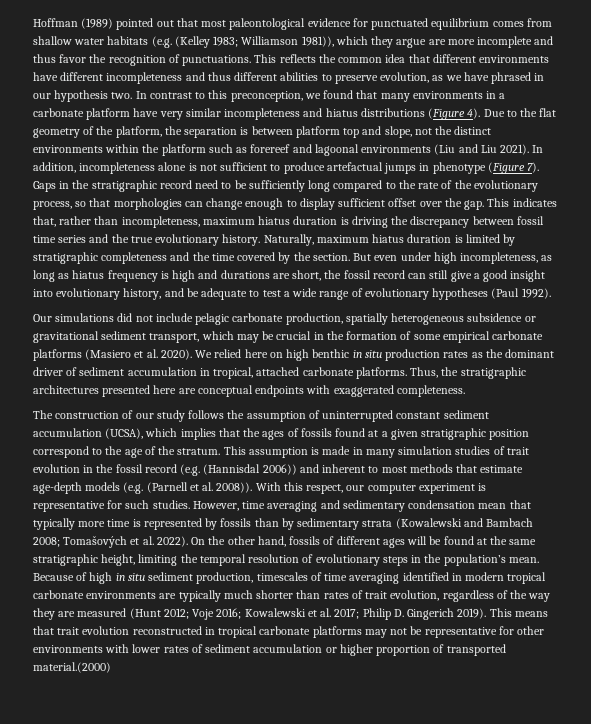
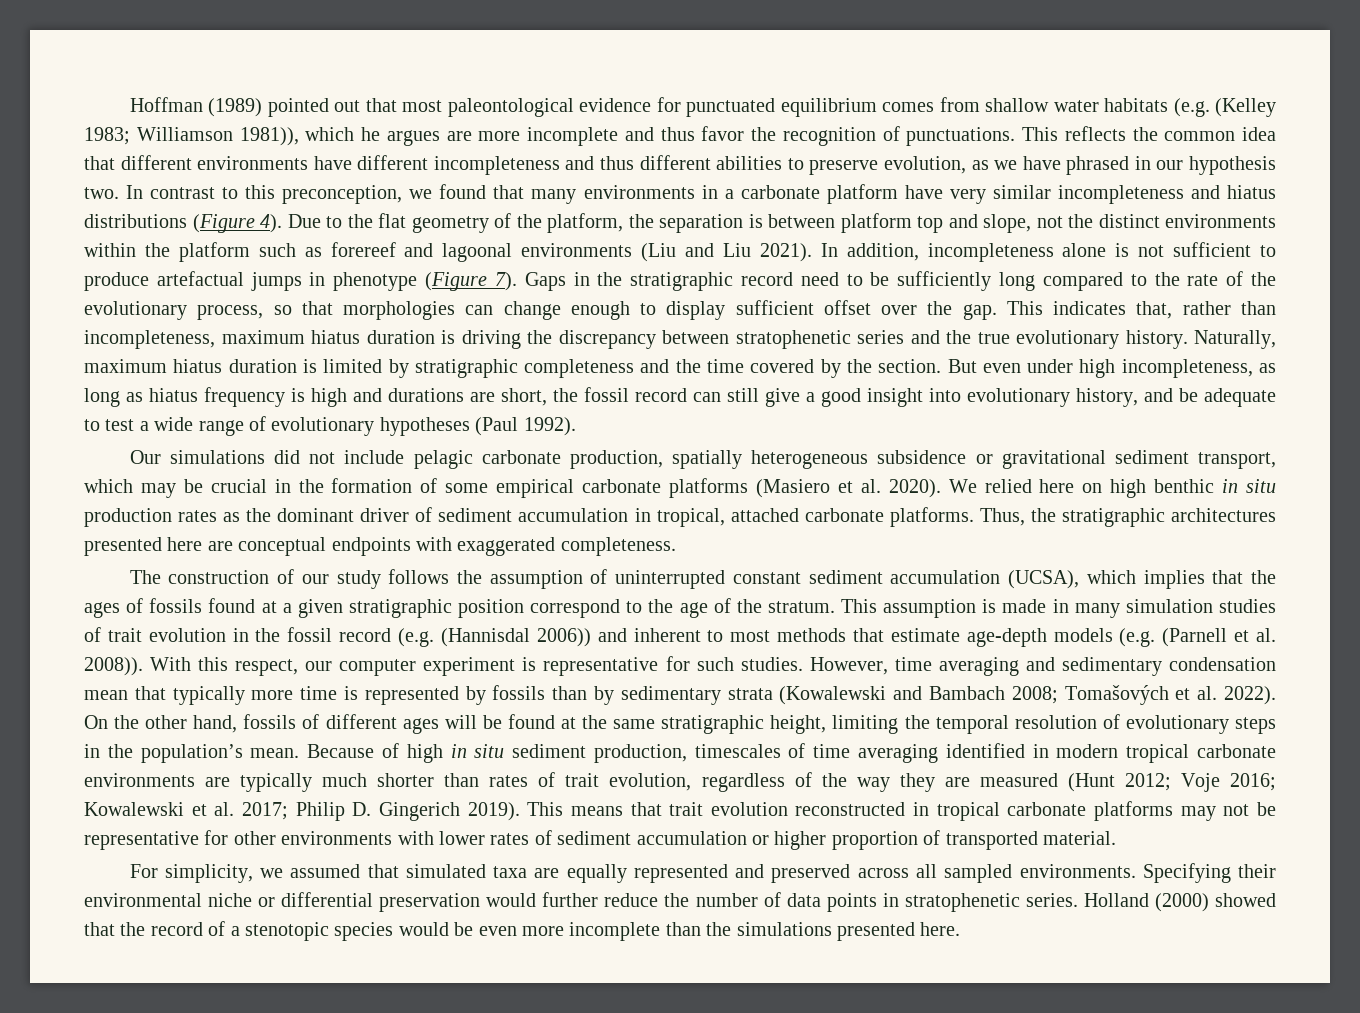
- Hoffman (1989) pointed out that most paleontological evidence for punctuated equilibrium comes from shallow water habitats (e.g. (Kelley 1983; Williamson 1981)), which they argue are more incomplete and thus favor the recognition of punctuations.
+ Hoffman (1989) pointed out that most paleontological evidence for punctuated equilibrium comes from shallow water habitats (e.g. (Kelley 1983; Williamson 1981)), which he argues are more incomplete and thus favor the recognition of punctuations.
- This indicates that, rather than incompleteness, maximum hiatus duration is driving the discrepancy between fossil time series and the true evolutionary history.
+ This indicates that, rather than incompleteness, maximum hiatus duration is driving the discrepancy between stratophenetic series and the true evolutionary history.
- This means that trait evolution reconstructed in tropical carbonate platforms may not be representative for other environments with lower rates of sediment accumulation or higher proportion of transported material.(2000)
+ This means that trait evolution reconstructed in tropical carbonate platforms may not be representative for other environments with lower rates of sediment accumulation or higher proportion of transported material.
+ For simplicity, we assumed that simulated taxa are equally represented and preserved across all sampled environments. Specifying their environmental niche or differential preservation would further reduce the number of data points in stratophenetic series. Holland (2000) showed that the record of a stenotopic species would be even more incomplete than the simulations presented here.

